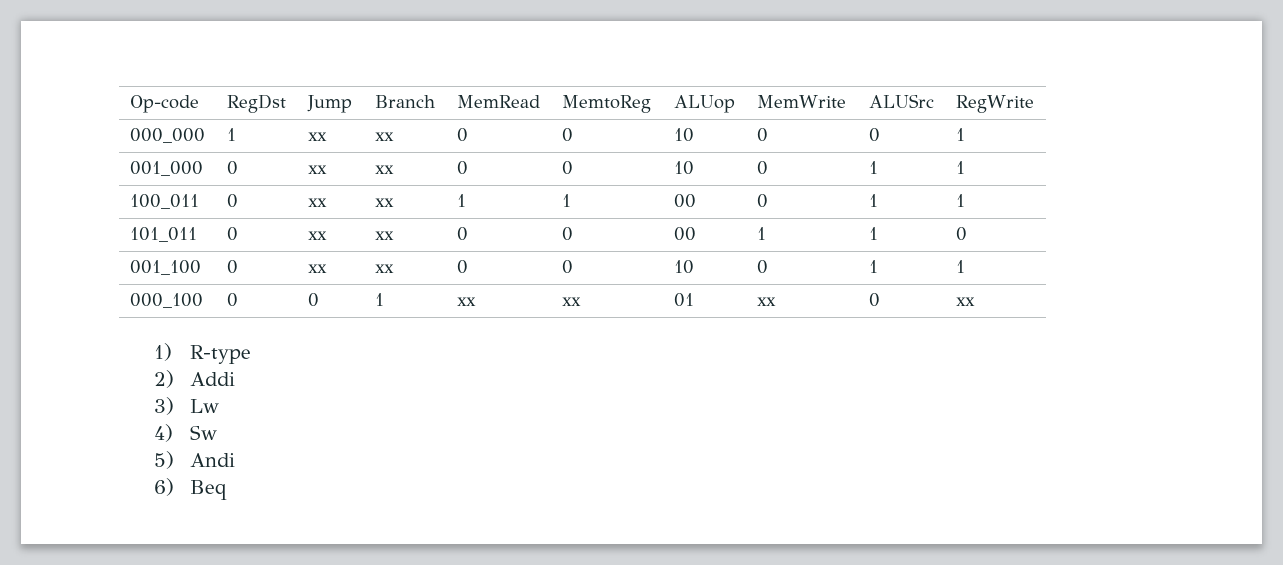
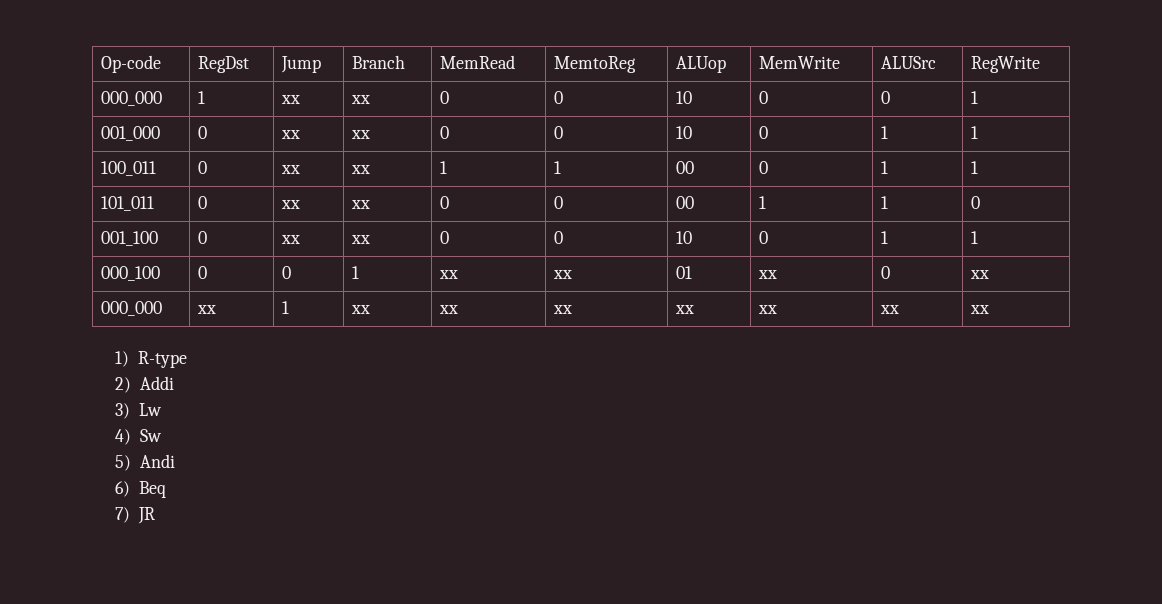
+ 000_000 | xx | 1 | xx | xx | xx | xx | xx | xx | xx
+ 7) JR

